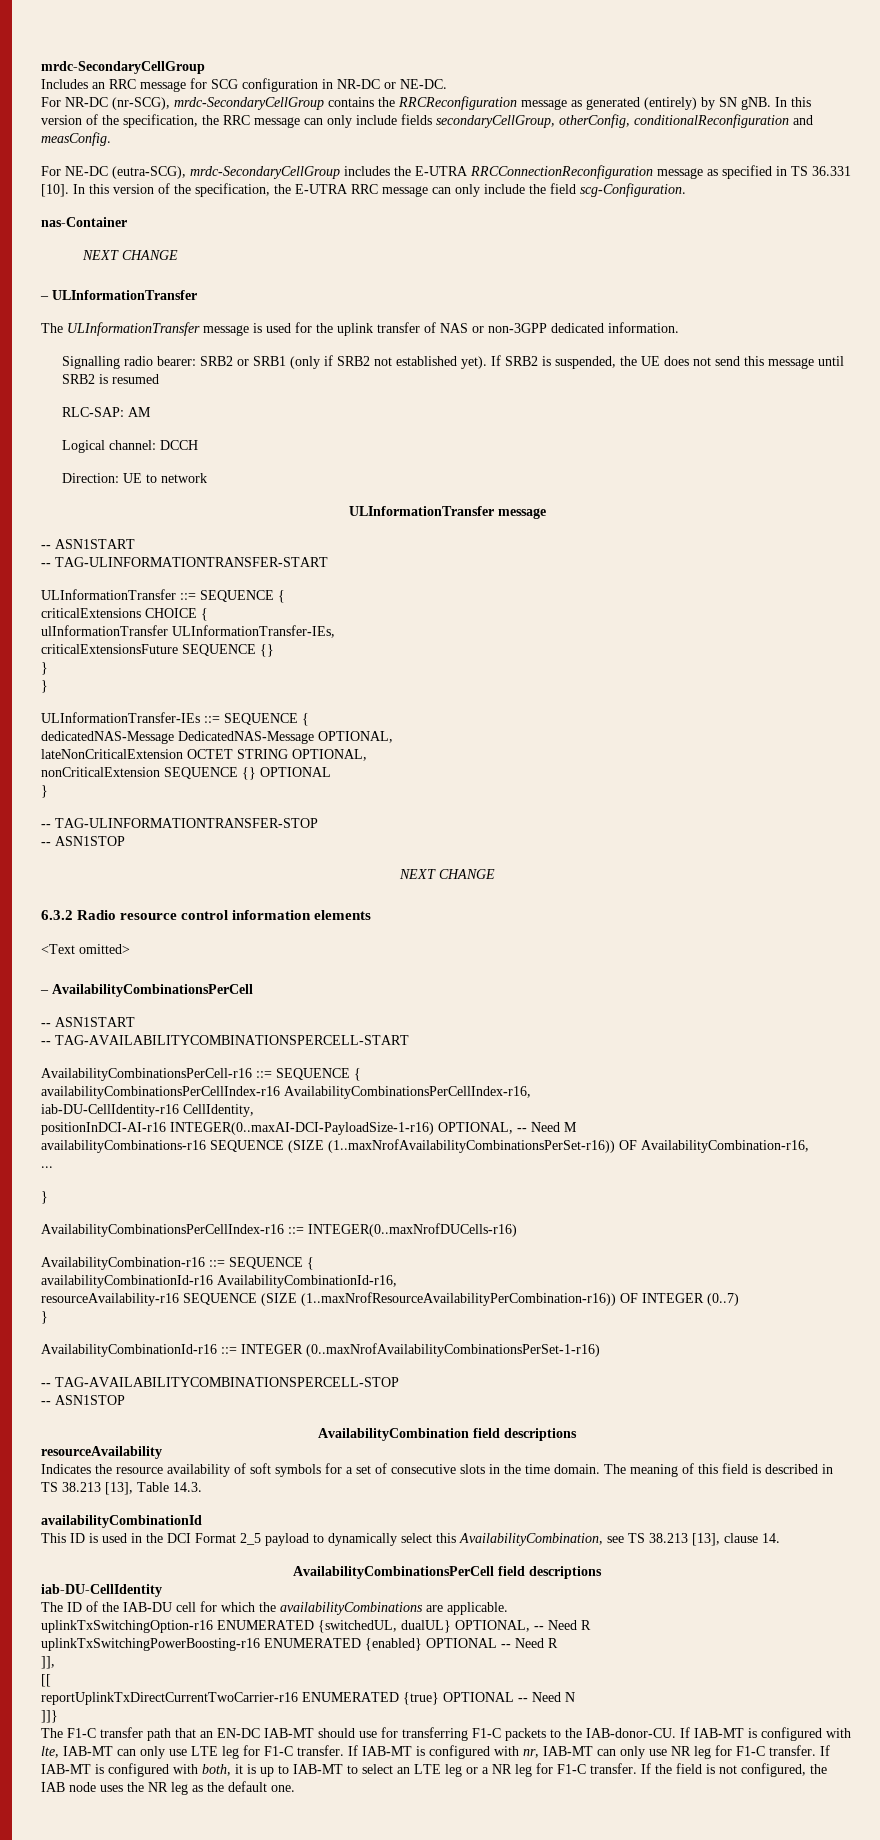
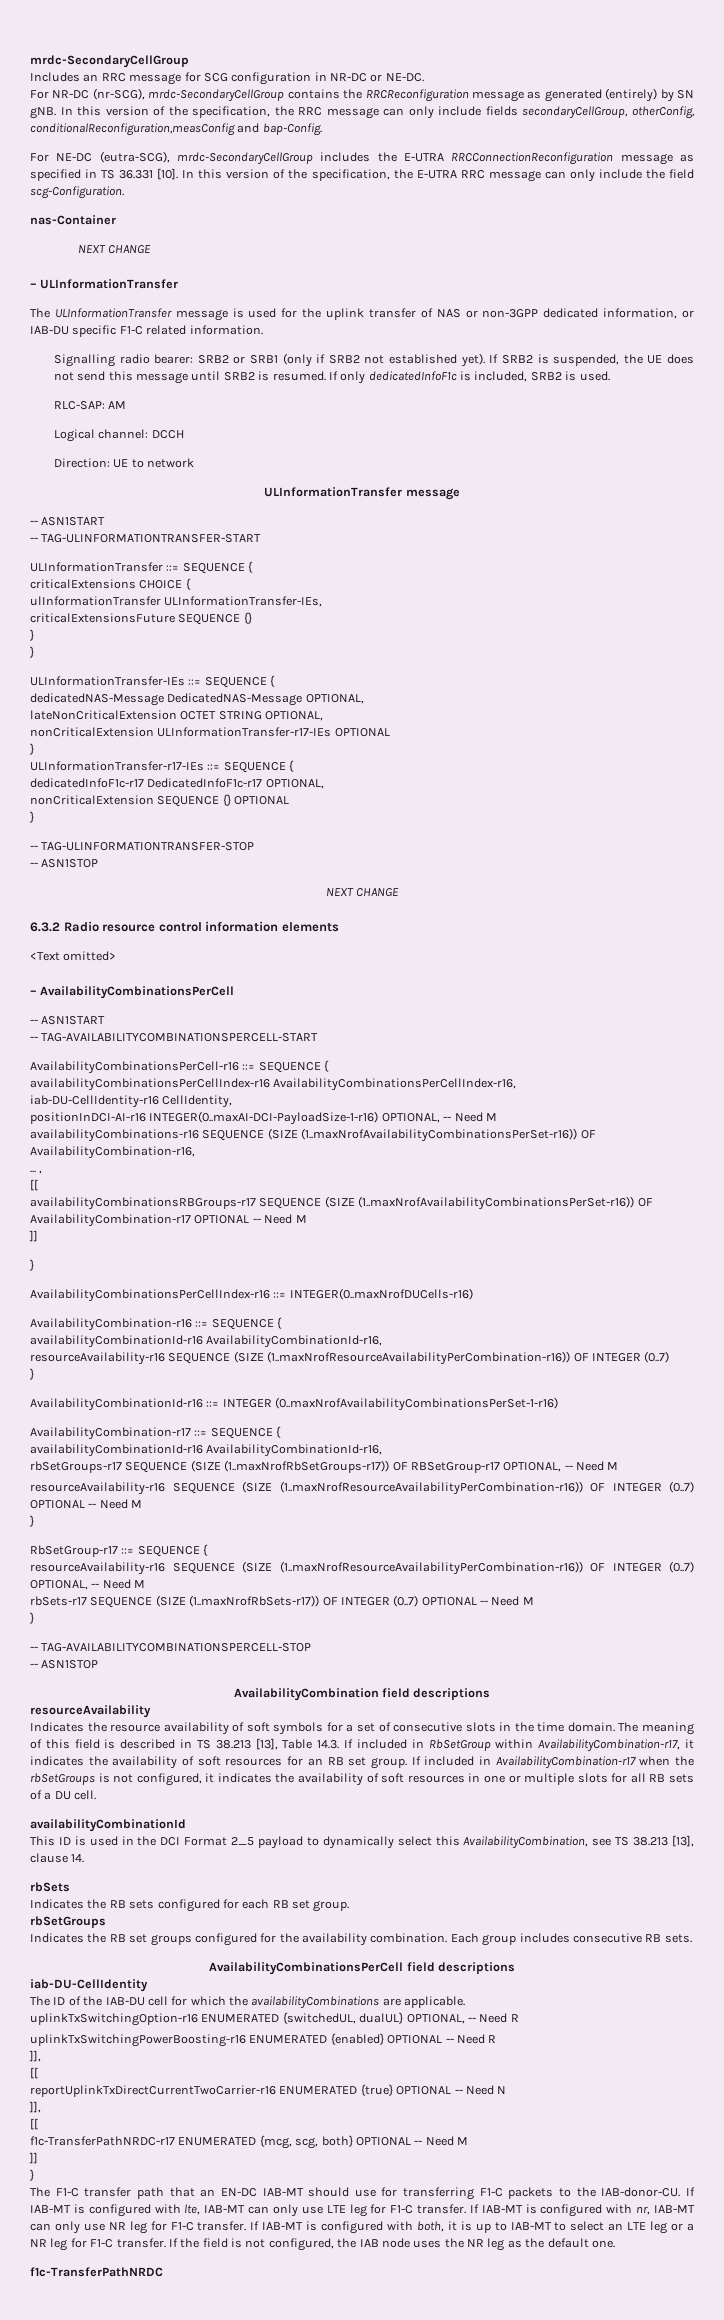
- In this version of the specification, the RRC message can only include fields secondaryCellGroup, otherConfig, conditionalReconfiguration and measConfig.
+ In this version of the specification, the RRC message can only include fields secondaryCellGroup, otherConfig, conditionalReconfiguration,measConfig and bap-Config.
- The ULInformationTransfer message is used for the uplink transfer of NAS or non-3GPP dedicated information.
+ The ULInformationTransfer message is used for the uplink transfer of NAS or non-3GPP dedicated information, or IAB-DU specific F1-C related information.
- If SRB2 is suspended, the UE does not send this message until SRB2 is resumed
+ If SRB2 is suspended, the UE does not send this message until SRB2 is resumed. If only dedicatedInfoF1c is included, SRB2 is used.
+ nonCriticalExtension ULInformationTransfer-r17-IEs OPTIONAL
+ }
+ ULInformationTransfer-r17-IEs ::= SEQUENCE {
+ dedicatedInfoF1c-r17 DedicatedInfoF1c-r17 OPTIONAL,
- ...
+ ... ,
+ [[
+ availabilityCombinationsRBGroups-r17 SEQUENCE (SIZE (1..maxNrofAvailabilityCombinationsPerSet-r16)) OF AvailabilityCombination-r17 OPTIONAL -- Need M
+ ]]
+ AvailabilityCombination-r17 ::= SEQUENCE {
+ availabilityCombinationId-r16 AvailabilityCombinationId-r16,
+ rbSetGroups-r17 SEQUENCE (SIZE (1..maxNrofRbSetGroups-r17)) OF RBSetGroup-r17 OPTIONAL, -- Need M
+ resourceAvailability-r16 SEQUENCE (SIZE (1..maxNrofResourceAvailabilityPerCombination-r16)) OF INTEGER (0..7) OPTIONAL -- Need M
+ }
+ RbSetGroup-r17 ::= SEQUENCE {
+ resourceAvailability-r16 SEQUENCE (SIZE (1..maxNrofResourceAvailabilityPerCombination-r16)) OF INTEGER (0..7) OPTIONAL, -- Need M
+ rbSets-r17 SEQUENCE (SIZE (1..maxNrofRbSets-r17)) OF INTEGER (0..7) OPTIONAL -- Need M
+ }
- The meaning of this field is described in TS 38.213 [13], Table 14.3.
+ The meaning of this field is described in TS 38.213 [13], Table 14.3. If included in RbSetGroup within AvailabilityCombination-r17, it indicates the availability of soft resources for an RB set group. If included in AvailabilityCombination-r17 when the rbSetGroups is not configured, it indicates the availability of soft resources in one or multiple slots for all RB sets of a DU cell.
+ rbSets
+ Indicates the RB sets configured for each RB set group.
+ rbSetGroups
+ Indicates the RB set groups configured for the availability combination. Each group includes consecutive RB sets.
  reportUplinkTxDirectCurrentTwoCarrier-r16 ENUMERATED {true} OPTIONAL -- Need N
- ]]}
+ ]],
+ [[
+ f1c-TransferPathNRDC-r17 ENUMERATED {mcg, scg, both} OPTIONAL -- Need M
+ ]]
+ }
+ f1c-TransferPathNRDC

